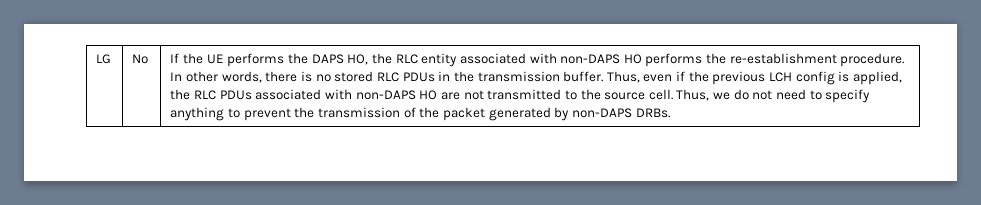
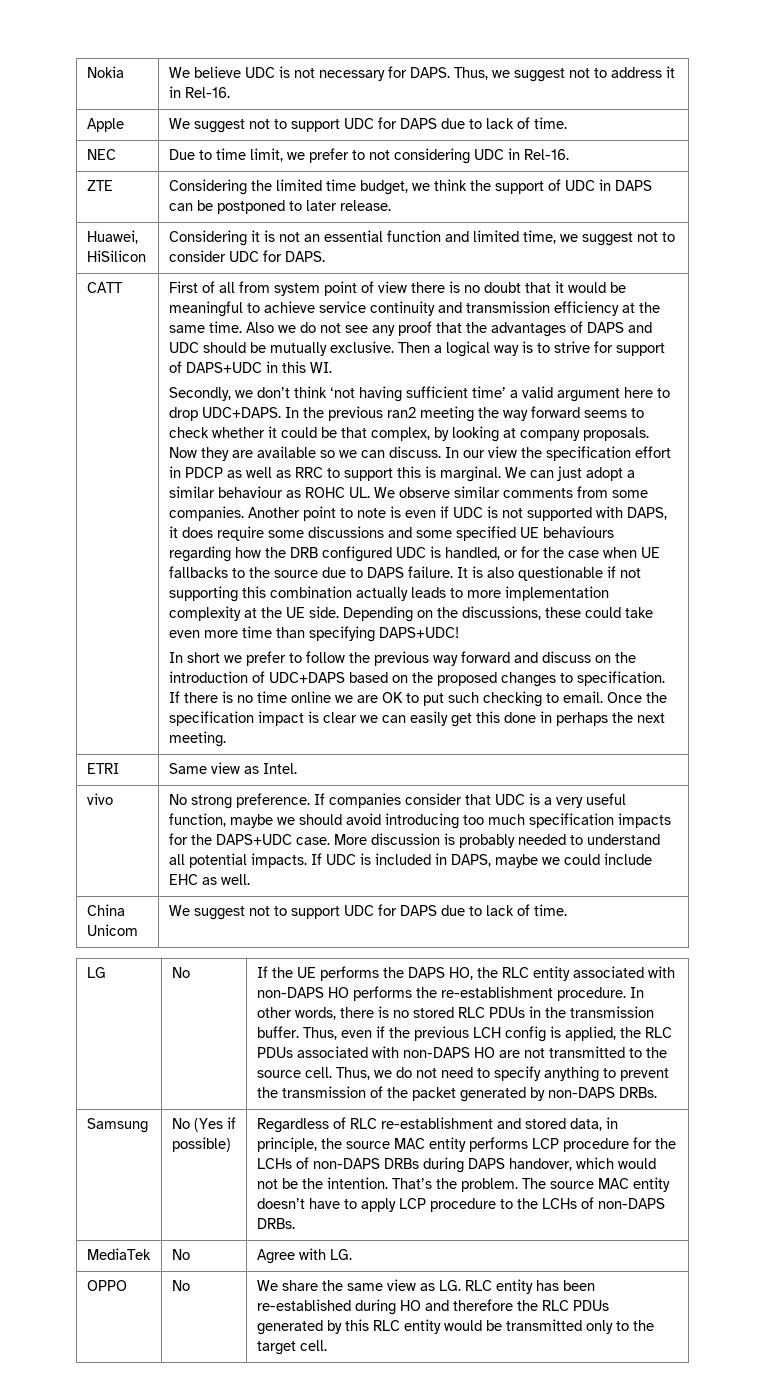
+ Nokia | We believe UDC is not necessary for DAPS. Thus, we suggest not to address it in Rel-16.
+ Apple | We suggest not to support UDC for DAPS due to lack of time.
+ NEC | Due to time limit, we prefer to not considering UDC in Rel-16.
+ ZTE | Considering the limited time budget, we think the support of UDC in DAPS can be postponed to later release.
+ Huawei, HiSilicon | Considering it is not an essential function and limited time, we suggest not to consider UDC for DAPS.
+ CATT | First of all from system point of view there is no doubt that it would be meaningful to achieve service continuity and transmission efficiency at the same time. Also we do not see any proof that the advantages of DAPS and UDC should be mutually exclusive. Then a logical way is to strive for support of DAPS+UDC in this WI.
+ Secondly, we don’t think ‘not having sufficient time’ a valid argument here to drop UDC+DAPS. In the previous ran2 meeting the way forward seems to check whether it could be that complex, by looking at company proposals. Now they are available so we can discuss. In our view the specification effort in PDCP as well as RRC to support this is marginal. We can just adopt a similar behaviour as ROHC UL. We observe similar comments from some companies. Another point to note is even if UDC is not supported with DAPS, it does require some discussions and some specified UE behaviours regarding how the DRB configured UDC is handled, or for the case when UE fallbacks to the source due to DAPS failure. It is also questionable if not supporting this combination actually leads to more implementation complexity at the UE side. Depending on the discussions, these could take even more time than specifying DAPS+UDC!
+ In short we prefer to follow the previous way forward and discuss on the introduction of UDC+DAPS based on the proposed changes to specification. If there is no time online we are OK to put such checking to email. Once the specification impact is clear we can easily get this done in perhaps the next meeting.
+ ETRI | Same view as Intel.
+ vivo | No strong preference. If companies consider that UDC is a very useful function, maybe we should avoid introducing too much specification impacts for the DAPS+UDC case. More discussion is probably needed to understand all potential impacts. If UDC is included in DAPS, maybe we could include EHC as well.
+ China Unicom | We suggest not to support UDC for DAPS due to lack of time.
+ Samsung | No (Yes if possible) | Regardless of RLC re-establishment and stored data, in principle, the source MAC entity performs LCP procedure for the LCHs of non-DAPS DRBs during DAPS handover, which would not be the intention. That’s the problem. The source MAC entity doesn’t have to apply LCP procedure to the LCHs of non-DAPS DRBs.
+ MediaTek | No | Agree with LG.
+ OPPO | No | We share the same view as LG. RLC entity has been re-established during HO and therefore the RLC PDUs generated by this RLC entity would be transmitted only to the target cell.

